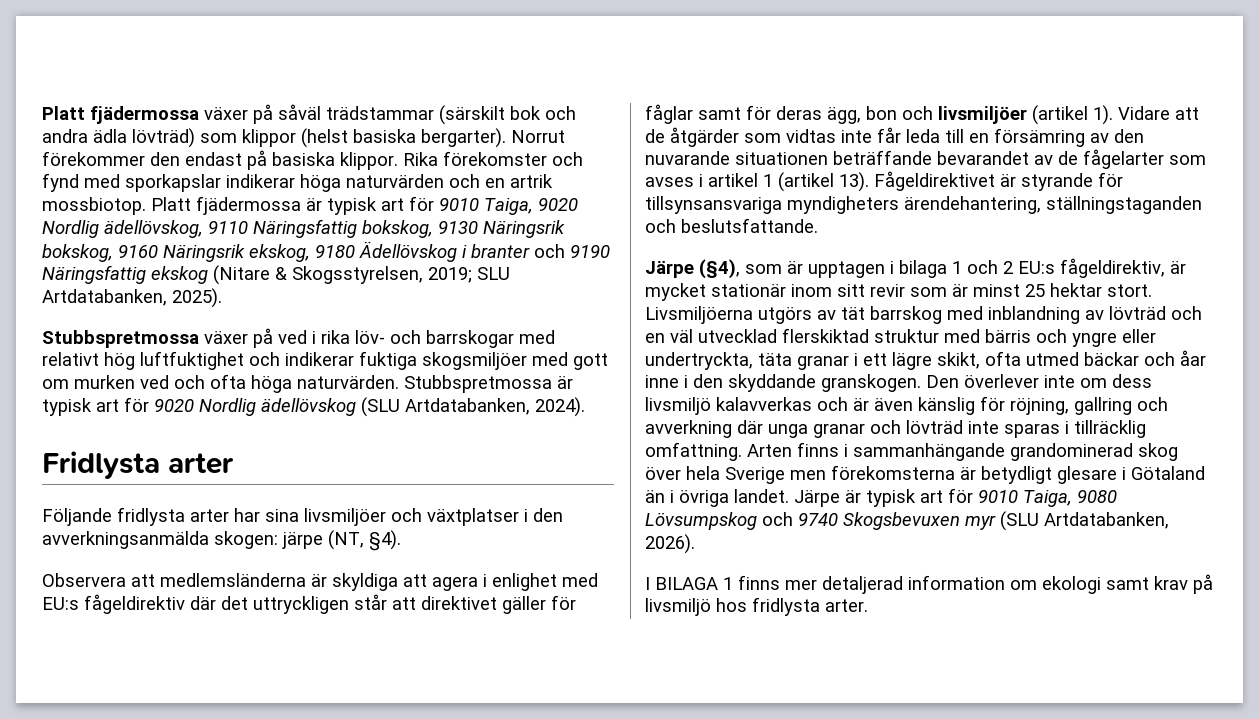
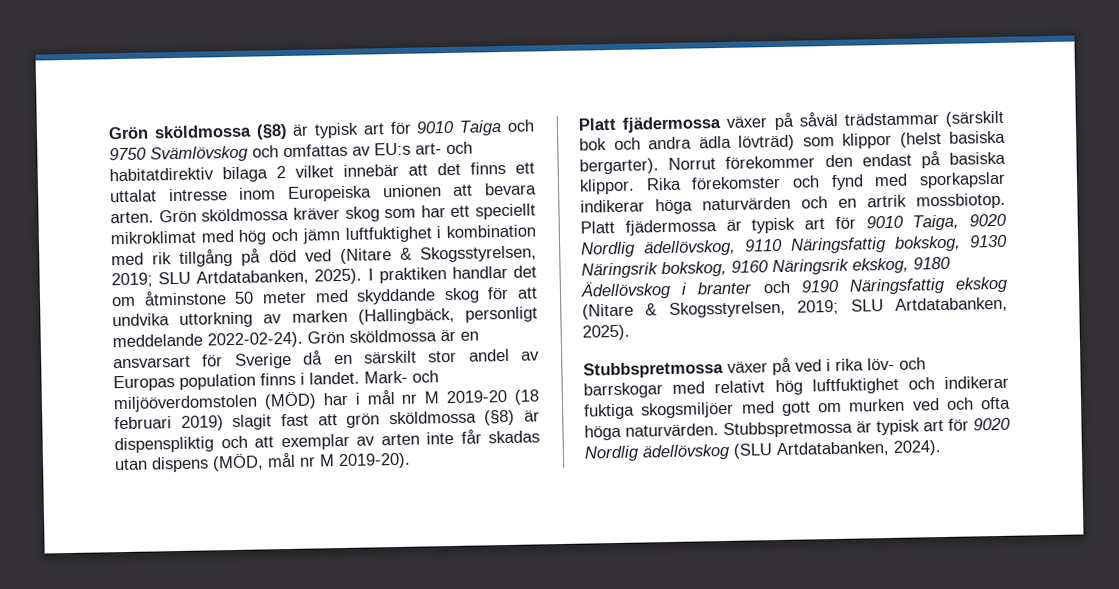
+ Grön sköldmossa (§8) är typisk art för 9010 Taiga och 9750 Svämlövskog och omfattas av EU:s art- och habitatdirektiv bilaga 2 vilket innebär att det finns ett uttalat intresse inom Europeiska unionen att bevara arten. Grön sköldmossa kräver skog som har ett speciellt mikroklimat med hög och jämn luftfuktighet i kombination med rik tillgång på död ved (Nitare & Skogsstyrelsen, 2019; SLU Artdatabanken, 2025). I praktiken handlar det om åtminstone 50 meter med skyddande skog för att undvika uttorkning av marken (Hallingbäck, personligt meddelande 2022-02-24). Grön sköldmossa är en ansvarsart för Sverige då en särskilt stor andel av Europas population finns i landet. Mark- och miljööverdomstolen (MÖD) har i mål nr M 2019-20 (18 februari 2019) slagit fast att grön sköldmossa (§8) är dispenspliktig och att exemplar av arten inte får skadas utan dispens (MÖD, mål nr M 2019-20).
- Fridlysta arter
- Följande fridlysta arter har sina livsmiljöer och växtplatser i den avverkningsanmälda skogen: järpe (NT, §4).
- Observera att medlemsländerna är skyldiga att agera i enlighet med EU:s fågeldirektiv där det uttryckligen står att direktivet gäller för fåglar samt för deras ägg, bon och livsmiljöer (artikel 1). Vidare att de åtgärder som vidtas inte får leda till en försämring av den nuvarande situationen beträffande bevarandet av de fågelarter som avses i artikel 1 (artikel 13). Fågeldirektivet är styrande för tillsynsansvariga myndigheters ärendehantering, ställningstaganden och beslutsfattande.
- Järpe (§4), som är upptagen i bilaga 1 och 2 EU:s fågeldirektiv, är mycket stationär inom sitt revir som är minst 25 hektar stort. Livsmiljöerna utgörs av tät barrskog med inblandning av lövträd och en väl utvecklad flerskiktad struktur med bärris och yngre eller undertryckta, täta granar i ett lägre skikt, ofta utmed bäckar och åar inne i den skyddande granskogen. Den överlever inte om dess livsmiljö kalavverkas och är även känslig för röjning, gallring och avverkning där unga granar och lövträd inte sparas i tillräcklig omfattning. Arten finns i sammanhängande grandominerad skog över hela Sverige men förekomsterna är betydligt glesare i Götaland än i övriga landet. Järpe är typisk art för 9010 Taiga, 9080 Lövsumpskog och 9740 Skogsbevuxen myr (SLU Artdatabanken, 2026).
- I BILAGA 1 finns mer detaljerad information om ekologi samt krav på livsmiljö hos fridlysta arter.

